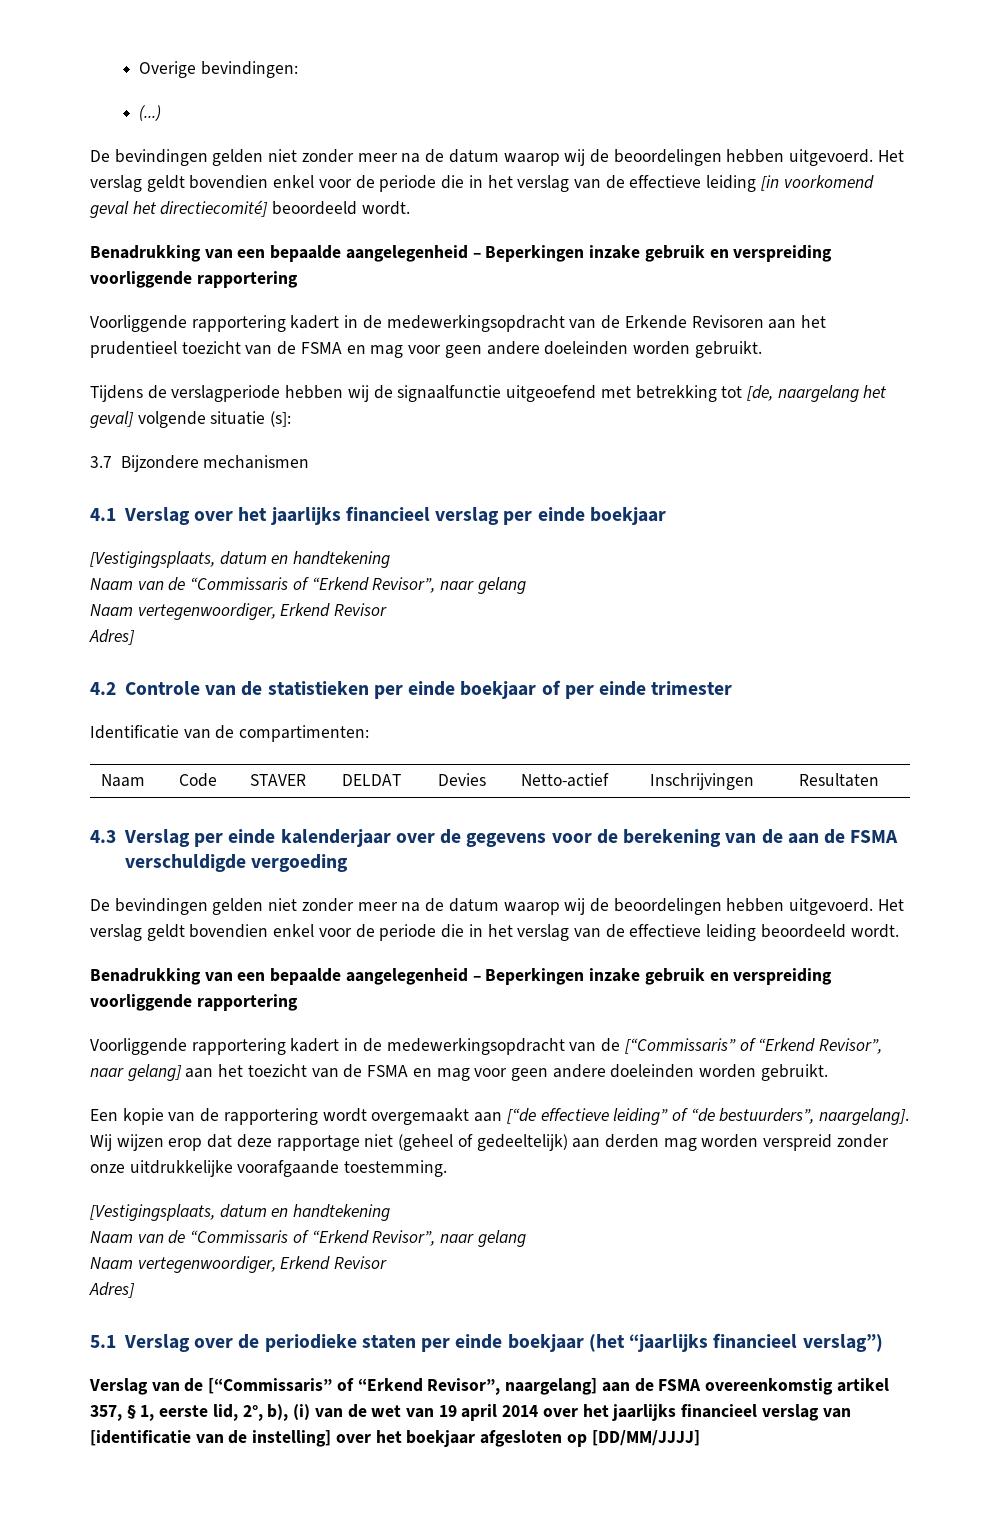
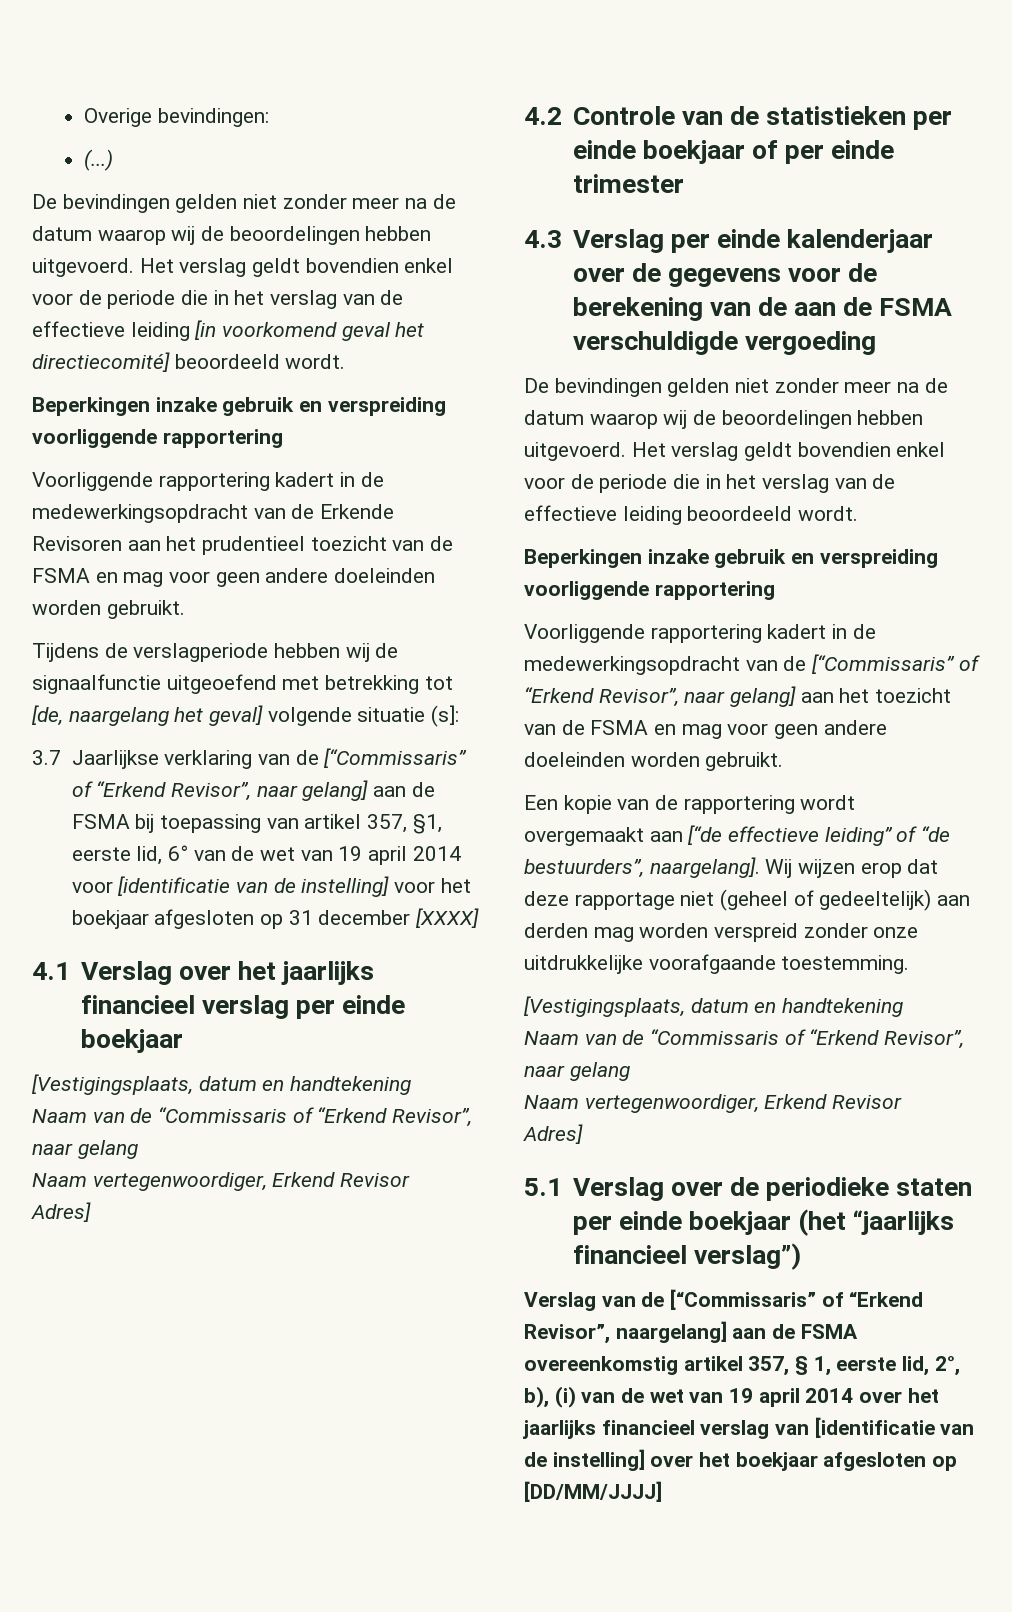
  Het verslag geldt bovendien enkel voor de periode die in het verslag van de effectieve leiding [in voorkomend geval het directiecomité] beoordeeld wordt.
- Benadrukking van een bepaalde aangelegenheid – Beperkingen inzake gebruik en verspreiding voorliggende rapportering
+ Beperkingen inzake gebruik en verspreiding voorliggende rapportering
- 3.7 Bijzondere mechanismen
+ 3.7 Jaarlijkse verklaring van de [“Commissaris” of “Erkend Revisor”, naar gelang] aan de FSMA bij toepassing van artikel 357, §1, eerste lid, 6° van de wet van 19 april 2014 voor [identificatie van de instelling] voor het boekjaar afgesloten op 31 december [XXXX]
- Identificatie van de compartimenten:
- Naam | Code | STAVER | DELDAT | Devies | Netto-actief | Inschrijvingen | Resultaten
  Het verslag geldt bovendien enkel voor de periode die in het verslag van de effectieve leiding beoordeeld wordt.
- Benadrukking van een bepaalde aangelegenheid – Beperkingen inzake gebruik en verspreiding voorliggende rapportering
+ Beperkingen inzake gebruik en verspreiding voorliggende rapportering

